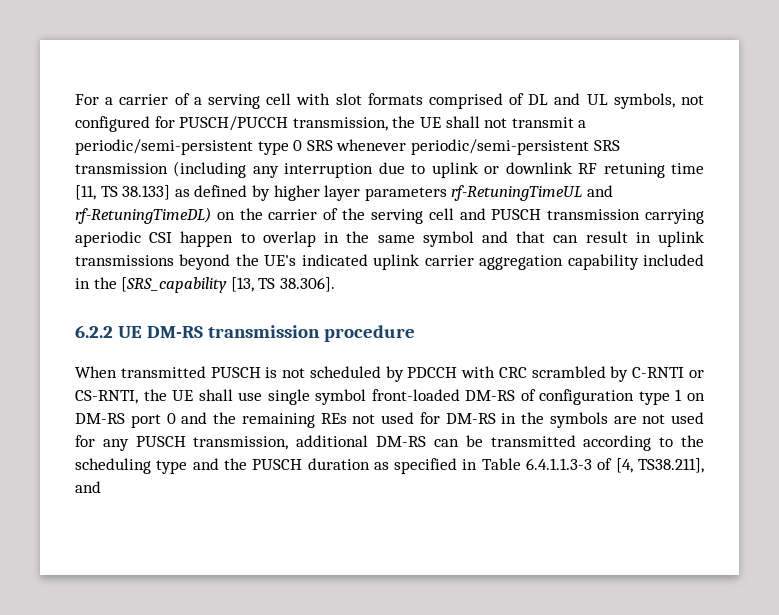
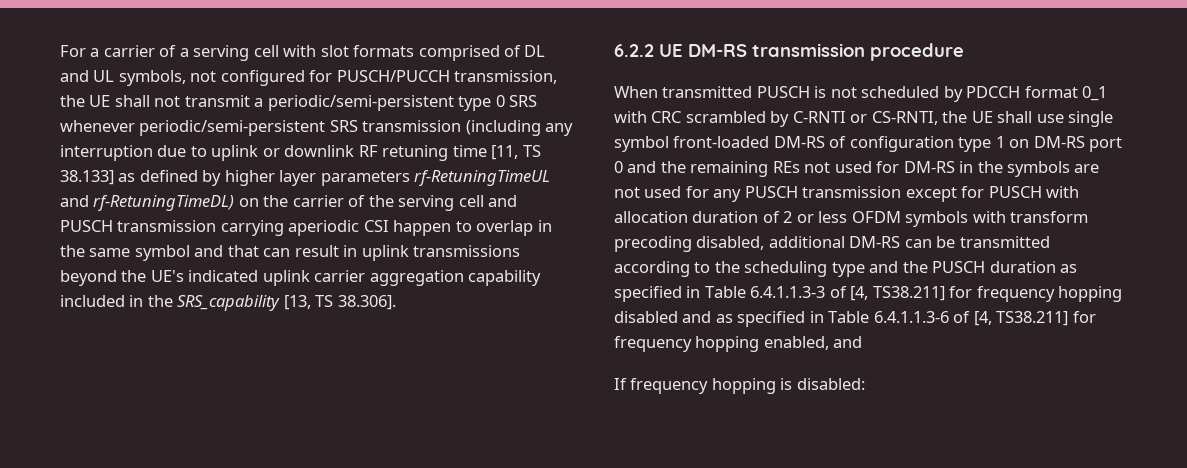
- For a carrier of a serving cell with slot formats comprised of DL and UL symbols, not configured for PUSCH/PUCCH transmission, the UE shall not transmit a periodic/semi-persistent type 0 SRS whenever periodic/semi-persistent SRS transmission (including any interruption due to uplink or downlink RF retuning time [11, TS 38.133] as defined by higher layer parameters rf-RetuningTimeUL and rf-RetuningTimeDL) on the carrier of the serving cell and PUSCH transmission carrying aperiodic CSI happen to overlap in the same symbol and that can result in uplink transmissions beyond the UE's indicated uplink carrier aggregation capability included in the [SRS_capability [13, TS 38.306].
+ For a carrier of a serving cell with slot formats comprised of DL and UL symbols, not configured for PUSCH/PUCCH transmission, the UE shall not transmit a periodic/semi-persistent type 0 SRS whenever periodic/semi-persistent SRS transmission (including any interruption due to uplink or downlink RF retuning time [11, TS 38.133] as defined by higher layer parameters rf-RetuningTimeUL and rf-RetuningTimeDL) on the carrier of the serving cell and PUSCH transmission carrying aperiodic CSI happen to overlap in the same symbol and that can result in uplink transmissions beyond the UE's indicated uplink carrier aggregation capability included in the SRS_capability [13, TS 38.306].
- When transmitted PUSCH is not scheduled by PDCCH with CRC scrambled by C-RNTI or CS-RNTI, the UE shall use single symbol front-loaded DM-RS of configuration type 1 on DM-RS port 0 and the remaining REs not used for DM-RS in the symbols are not used for any PUSCH transmission, additional DM-RS can be transmitted according to the scheduling type and the PUSCH duration as specified in Table 6.4.1.1.3-3 of [4, TS38.211], and
+ When transmitted PUSCH is not scheduled by PDCCH format 0_1 with CRC scrambled by C-RNTI or CS-RNTI, the UE shall use single symbol front-loaded DM-RS of configuration type 1 on DM-RS port 0 and the remaining REs not used for DM-RS in the symbols are not used for any PUSCH transmission except for PUSCH with allocation duration of 2 or less OFDM symbols with transform precoding disabled, additional DM-RS can be transmitted according to the scheduling type and the PUSCH duration as specified in Table 6.4.1.1.3-3 of [4, TS38.211] for frequency hopping disabled and as specified in Table 6.4.1.1.3-6 of [4, TS38.211] for frequency hopping enabled, and
+ If frequency hopping is disabled:

